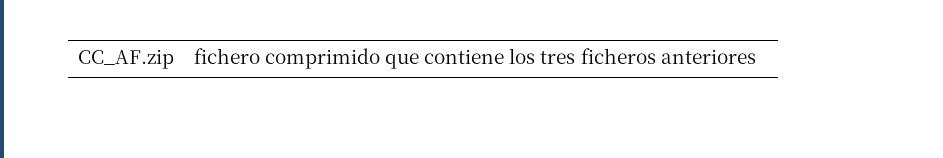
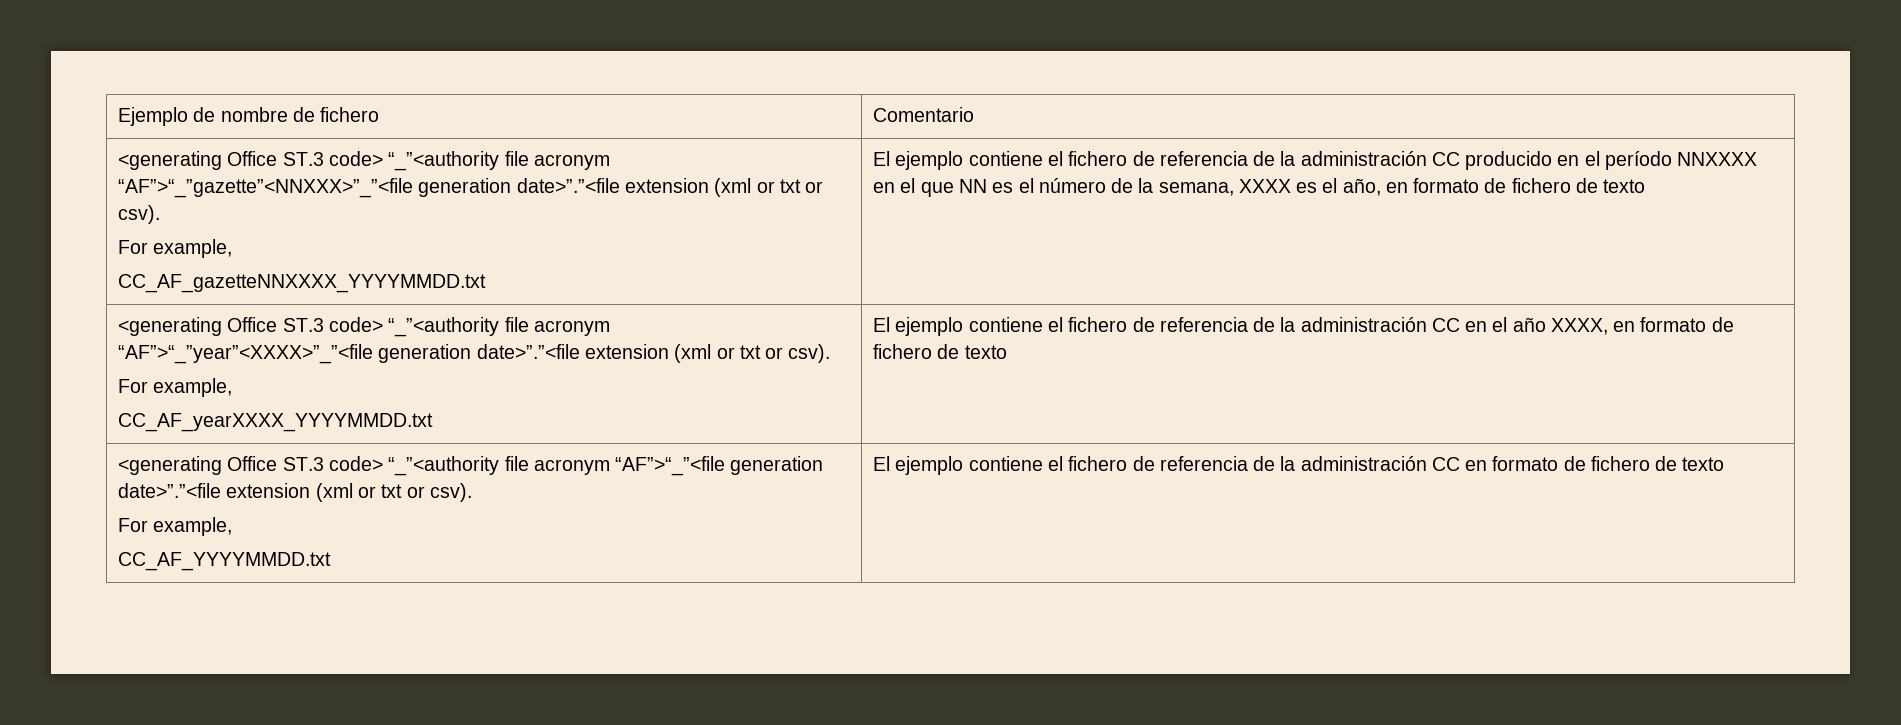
- CC_AF.zip | fichero comprimido que contiene los tres ficheros anteriores
+ Ejemplo de nombre de fichero | Comentario
+ <generating Office ST.3 code> “_”<authority file acronym “AF”>“_”gazette”<NNXXX>”_”<file generation date>”.”<file extension (xml or txt or csv).
+ For example,
+ CC_AF_gazetteNNXXXX_YYYYMMDD.txt | El ejemplo contiene el fichero de referencia de la administración CC producido en el período NNXXXX en el que NN es el número de la semana, XXXX es el año, en formato de fichero de texto
+ <generating Office ST.3 code> “_”<authority file acronym “AF”>“_”year”<XXXX>”_”<file generation date>”.”<file extension (xml or txt or csv).
+ For example,
+ CC_AF_yearXXXX_YYYYMMDD.txt | El ejemplo contiene el fichero de referencia de la administración CC en el año XXXX, en formato de fichero de texto
+ <generating Office ST.3 code> “_”<authority file acronym “AF”>“_”<file generation date>”.”<file extension (xml or txt or csv).
+ For example,
+ CC_AF_YYYYMMDD.txt | El ejemplo contiene el fichero de referencia de la administración CC en formato de fichero de texto

